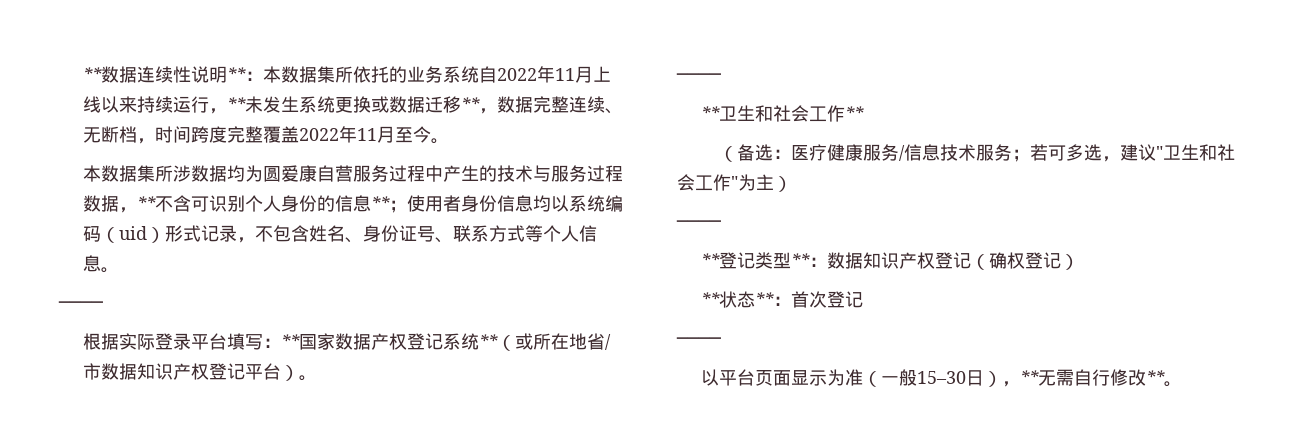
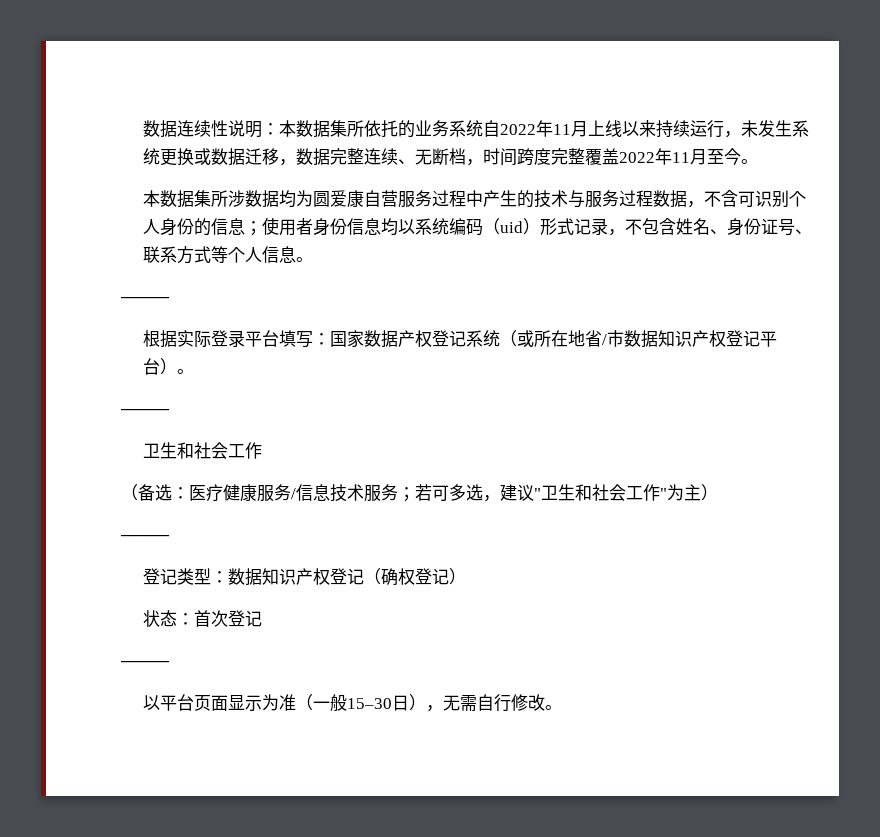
- **数据连续性说明**：本数据集所依托的业务系统自2022年11月上线以来持续运行，**未发生系统更换或数据迁移**，数据完整连续、无断档，时间跨度完整覆盖2022年11月至今。
+ 数据连续性说明：本数据集所依托的业务系统自2022年11月上线以来持续运行，未发生系统更换或数据迁移，数据完整连续、无断档，时间跨度完整覆盖2022年11月至今。
- 本数据集所涉数据均为圆爱康自营服务过程中产生的技术与服务过程数据，**不含可识别个人身份的信息**；使用者身份信息均以系统编码（uid）形式记录，不包含姓名、身份证号、联系方式等个人信息。
+ 本数据集所涉数据均为圆爱康自营服务过程中产生的技术与服务过程数据，不含可识别个人身份的信息；使用者身份信息均以系统编码（uid）形式记录，不包含姓名、身份证号、联系方式等个人信息。
- 根据实际登录平台填写：**国家数据产权登记系统**（或所在地省/市数据知识产权登记平台）。
+ 根据实际登录平台填写：国家数据产权登记系统（或所在地省/市数据知识产权登记平台）。
  ────
- **卫生和社会工作**
+ 卫生和社会工作
- **登记类型**：数据知识产权登记（确权登记）
+ 登记类型：数据知识产权登记（确权登记）
- **状态**：首次登记
+ 状态：首次登记
- 以平台页面显示为准（一般15–30日），**无需自行修改**。
+ 以平台页面显示为准（一般15–30日），无需自行修改。

